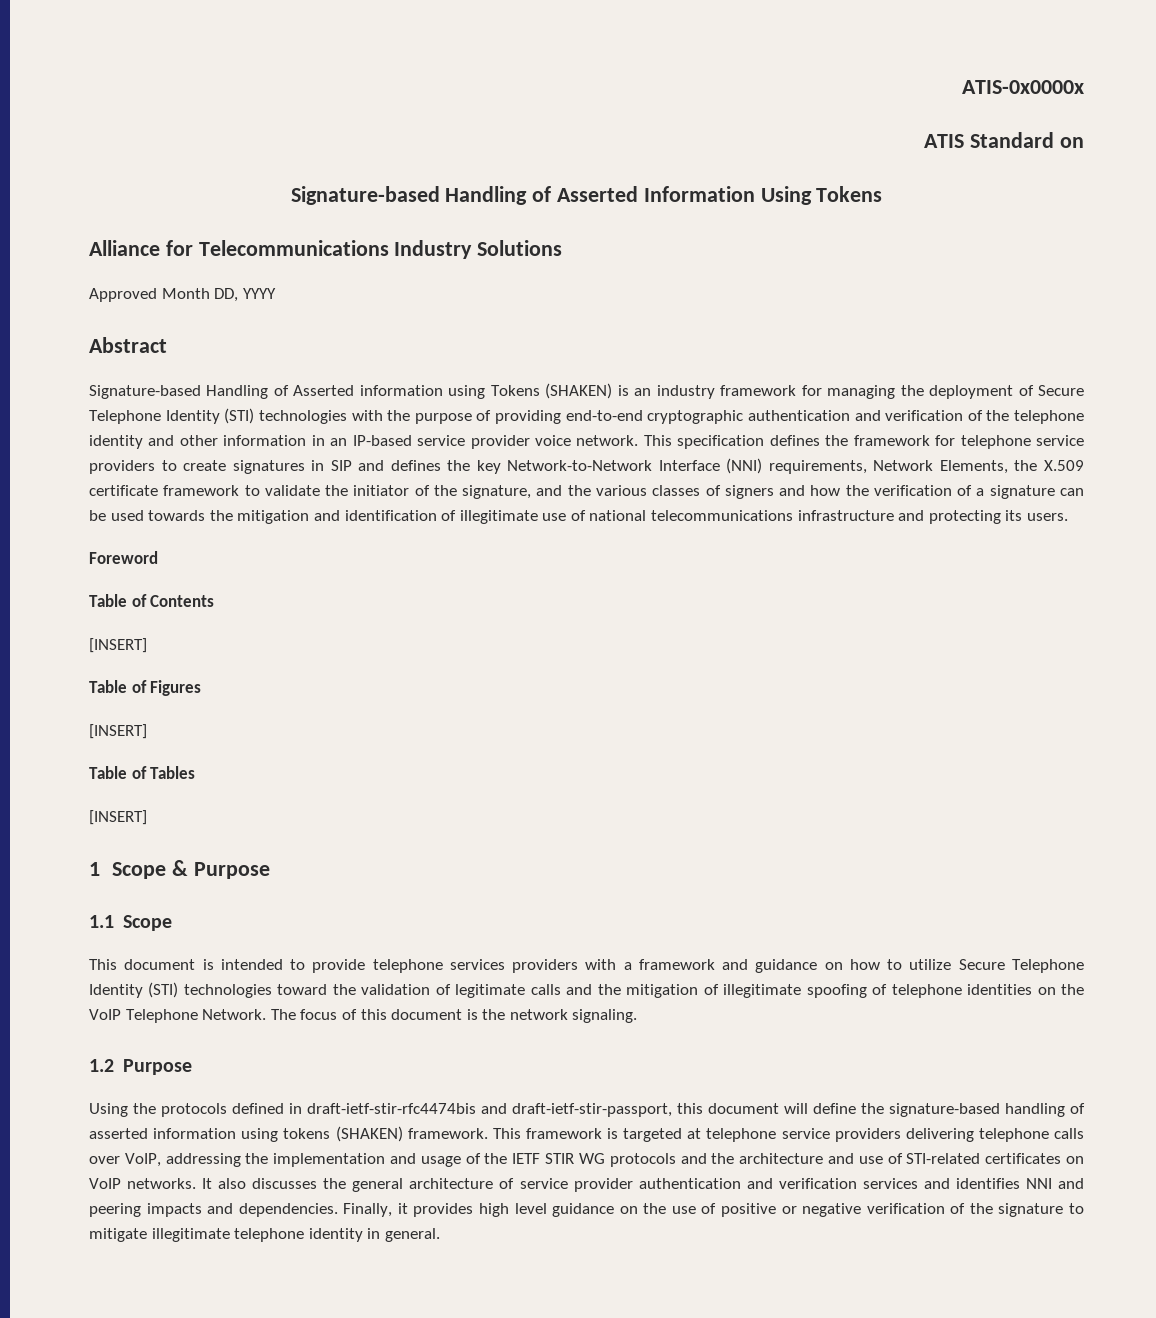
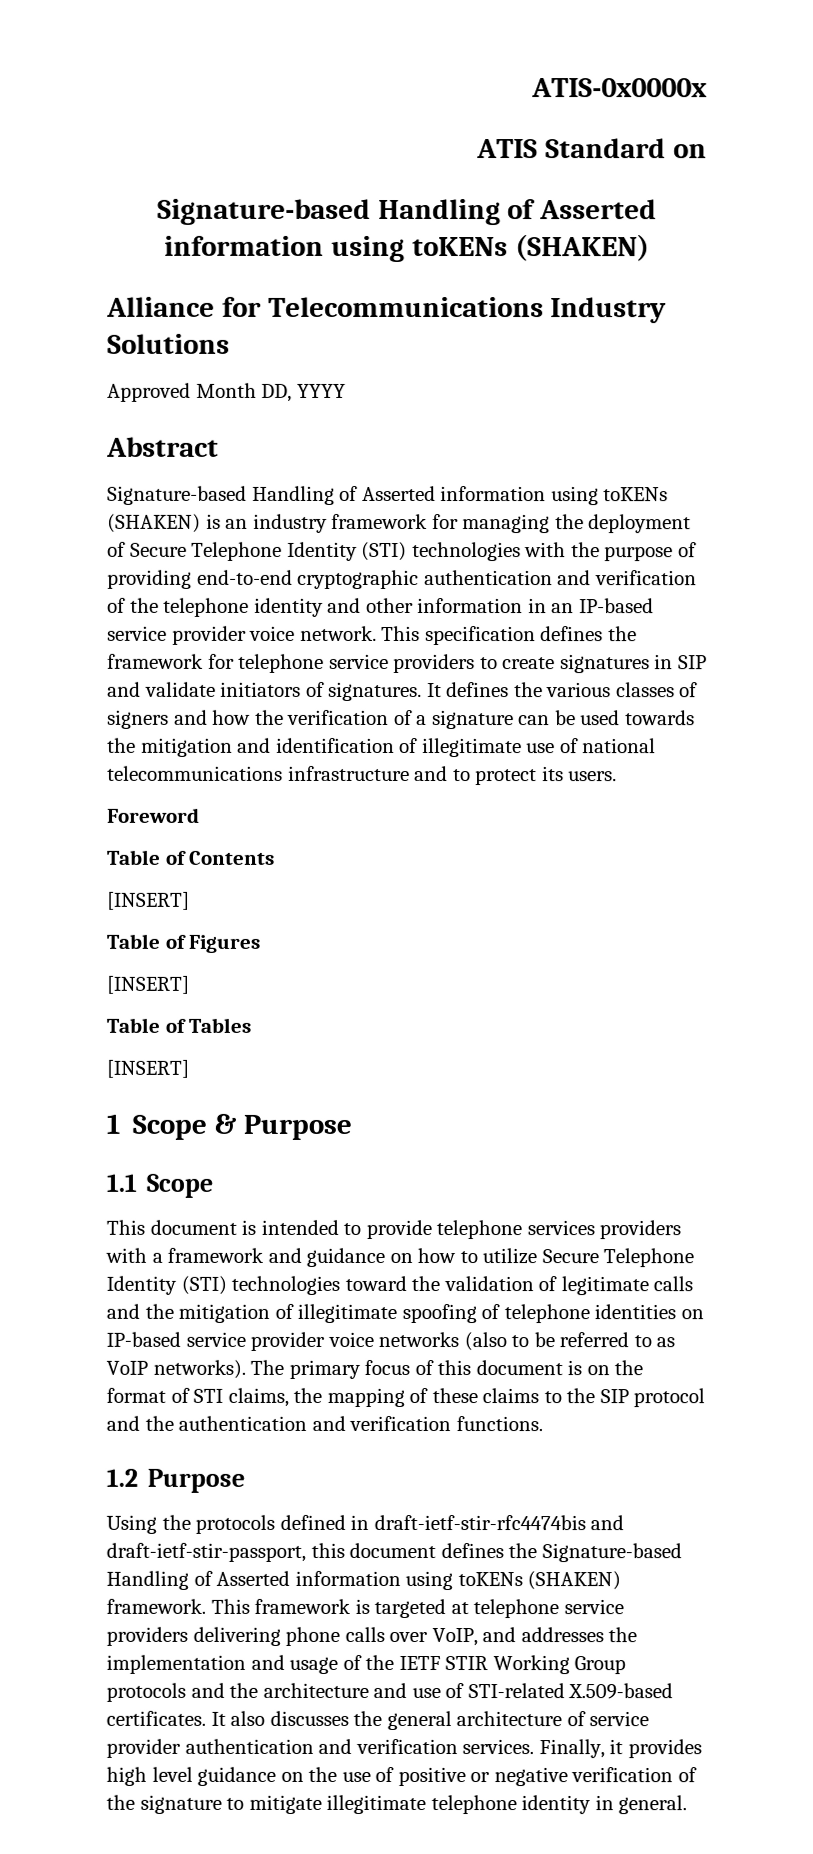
  ATIS Standard on
- Signature-based Handling of Asserted Information Using Tokens
+ Signature-based Handling of Asserted information using toKENs (SHAKEN)
- Signature-based Handling of Asserted information using Tokens (SHAKEN) is an industry framework for managing the deployment of Secure Telephone Identity (STI) technologies with the purpose of providing end-to-end cryptographic authentication and verification of the telephone identity and other information in an IP-based service provider voice network.
+ Signature-based Handling of Asserted information using toKENs (SHAKEN) is an industry framework for managing the deployment of Secure Telephone Identity (STI) technologies with the purpose of providing end-to-end cryptographic authentication and verification of the telephone identity and other information in an IP-based service provider voice network.
- This specification defines the framework for telephone service providers to create signatures in SIP and defines the key Network-to-Network Interface (NNI) requirements, Network Elements, the X.509 certificate framework to validate the initiator of the signature, and the various classes of signers and how the verification of a signature can be used towards the mitigation and identification of illegitimate use of national telecommunications infrastructure and protecting its users.
+ This specification defines the framework for telephone service providers to create signatures in SIP and validate initiators of signatures. It defines the various classes of signers and how the verification of a signature can be used towards the mitigation and identification of illegitimate use of national telecommunications infrastructure and to protect its users.
- This document is intended to provide telephone services providers with a framework and guidance on how to utilize Secure Telephone Identity (STI) technologies toward the validation of legitimate calls and the mitigation of illegitimate spoofing of telephone identities on the VoIP Telephone Network. The focus of this document is the network signaling.
+ This document is intended to provide telephone services providers with a framework and guidance on how to utilize Secure Telephone Identity (STI) technologies toward the validation of legitimate calls and the mitigation of illegitimate spoofing of telephone identities on IP-based service provider voice networks (also to be referred to as VoIP networks). The primary focus of this document is on the format of STI claims, the mapping of these claims to the SIP protocol and the authentication and verification functions.
- Using the protocols defined in draft-ietf-stir-rfc4474bis and draft-ietf-stir-passport, this document will define the signature-based handling of asserted information using tokens (SHAKEN) framework.
+ Using the protocols defined in draft-ietf-stir-rfc4474bis and draft-ietf-stir-passport, this document defines the Signature-based Handling of Asserted information using toKENs (SHAKEN) framework.
- This framework is targeted at telephone service providers delivering telephone calls over VoIP, addressing the implementation and usage of the IETF STIR WG protocols and the architecture and use of STI-related certificates on VoIP networks.
+ This framework is targeted at telephone service providers delivering phone calls over VoIP, and addresses the implementation and usage of the IETF STIR Working Group protocols and the architecture and use of STI-related X.509-based certificates.
- It also discusses the general architecture of service provider authentication and verification services and identifies NNI and peering impacts and dependencies.
+ It also discusses the general architecture of service provider authentication and verification services.

